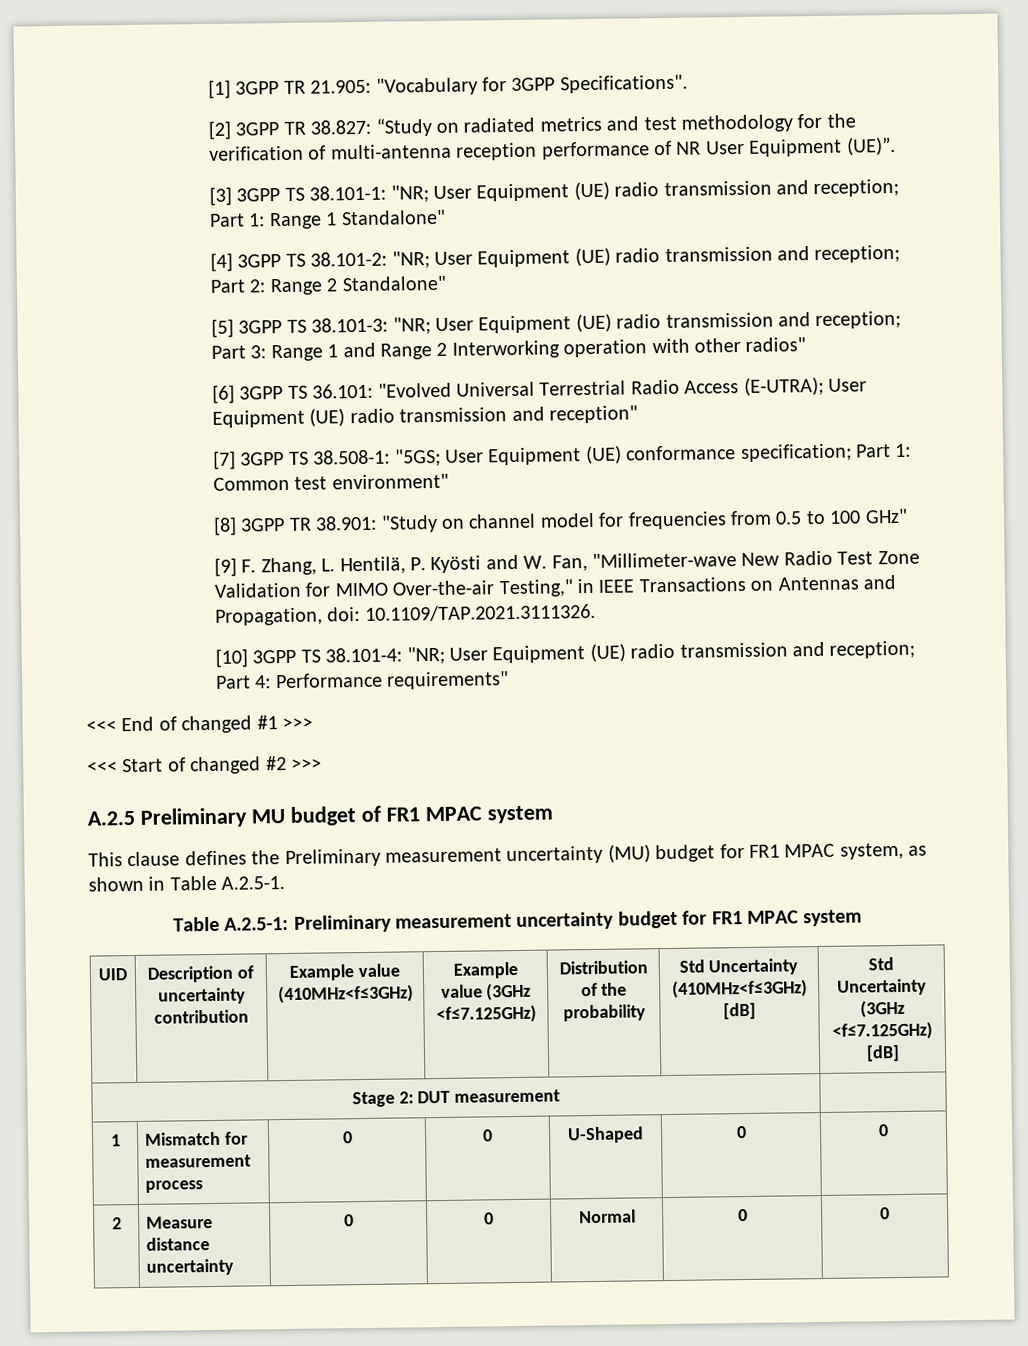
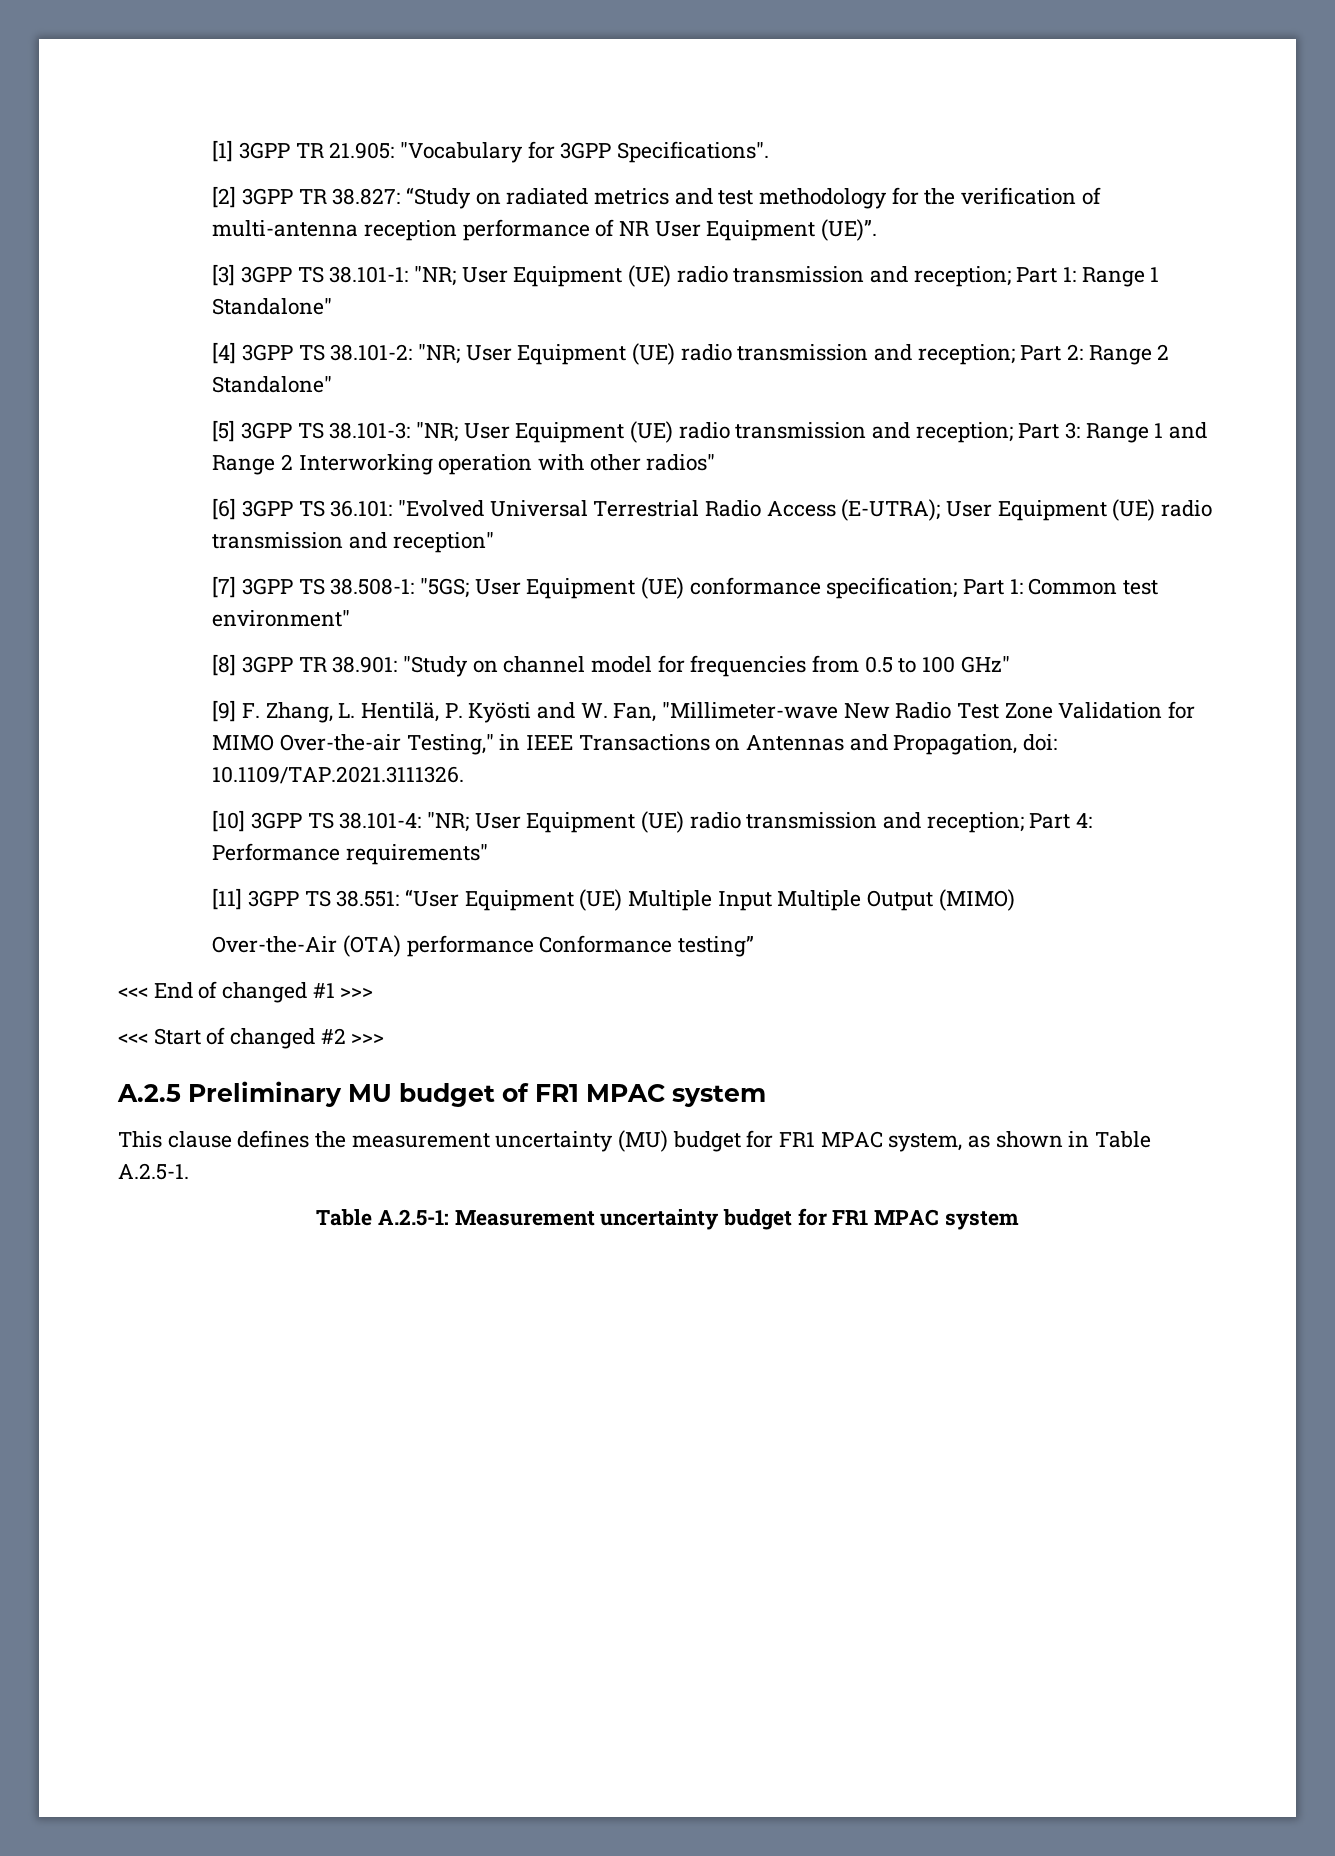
+ [11] 3GPP TS 38.551: “User Equipment (UE) Multiple Input Multiple Output (MIMO)
+ Over-the-Air (OTA) performance Conformance testing”
- This clause defines the Preliminary measurement uncertainty (MU) budget for FR1 MPAC system, as shown in Table A.2.5-1.
+ This clause defines the measurement uncertainty (MU) budget for FR1 MPAC system, as shown in Table A.2.5-1.
- Table A.2.5-1: Preliminary measurement uncertainty budget for FR1 MPAC system
+ Table A.2.5-1: Measurement uncertainty budget for FR1 MPAC system
- UID | Description of uncertainty contribution | Example value (410MHz<f≤3GHz) | Example value (3GHz <f≤7.125GHz) | Distribution of the probability | Std Uncertainty (410MHz<f≤3GHz) [dB] | Std Uncertainty (3GHz <f≤7.125GHz) [dB]
- Stage 2: DUT measurement |
- 1 | Mismatch for measurement process | 0 | 0 | U-Shaped | 0 | 0
- 2 | Measure distance uncertainty | 0 | 0 | Normal | 0 | 0

